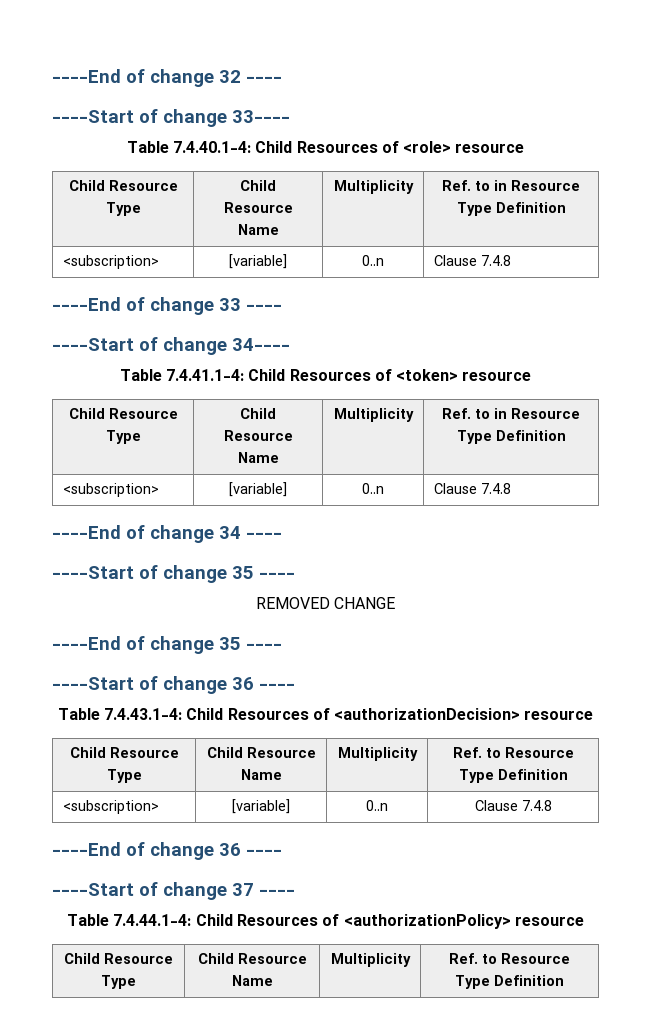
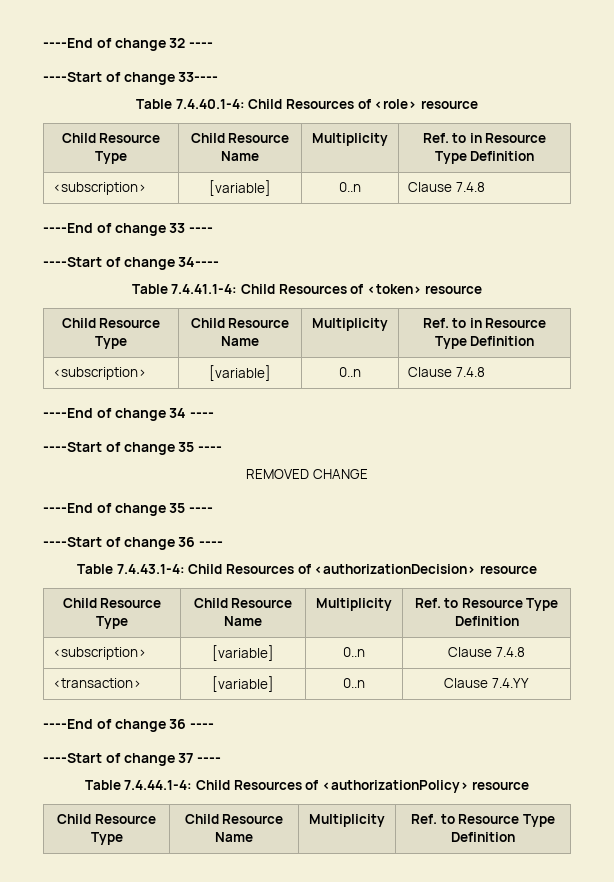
+ <transaction> | [variable] | 0..n | Clause 7.4.YY

